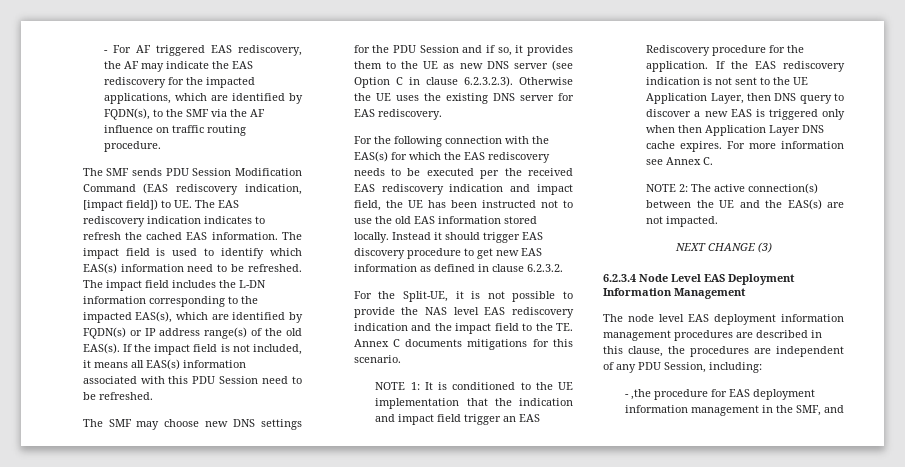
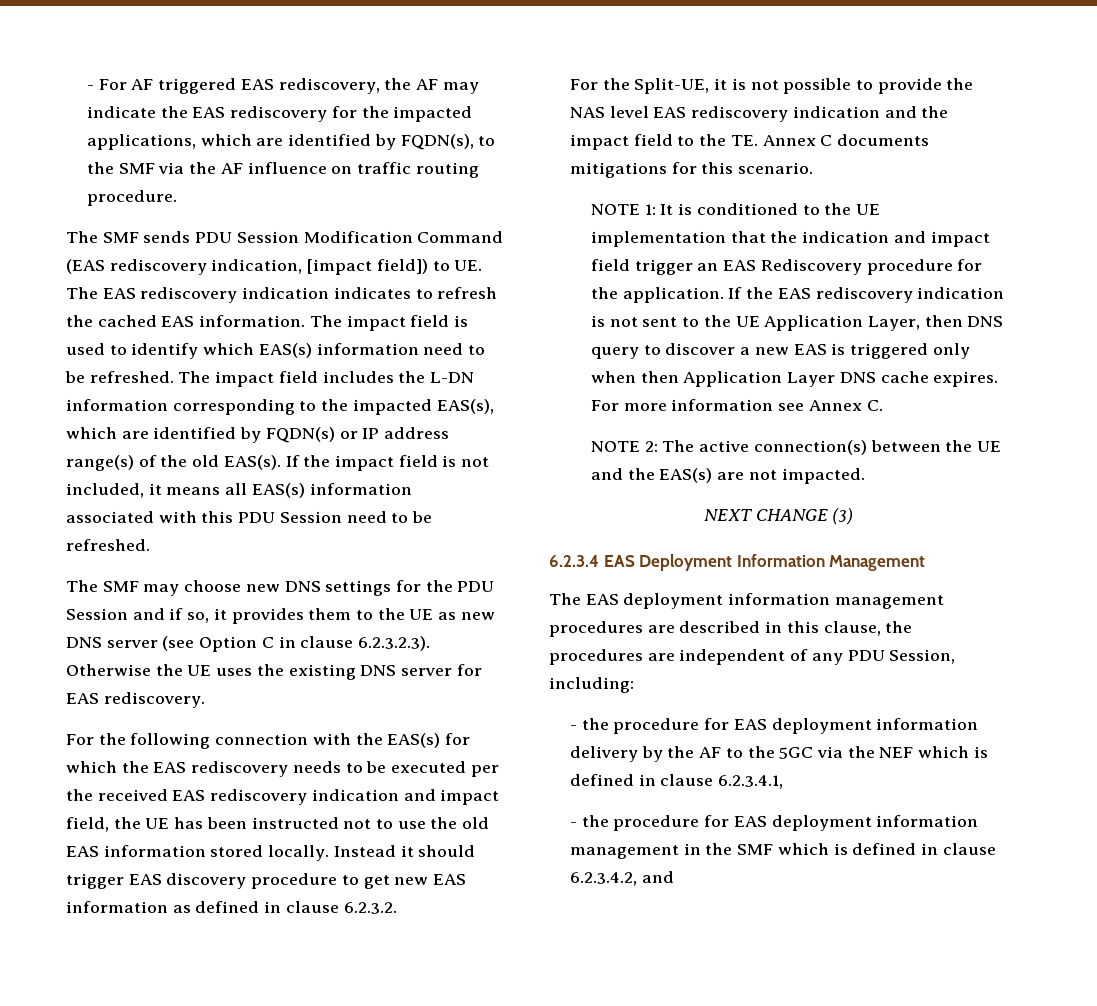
- 6.2.3.4 Node Level EAS Deployment Information Management
+ 6.2.3.4 EAS Deployment Information Management
- The node level EAS deployment information management procedures are described in this clause, the procedures are independent of any PDU Session, including:
+ The EAS deployment information management procedures are described in this clause, the procedures are independent of any PDU Session, including:
- - ,the procedure for EAS deployment information management in the SMF, and
+ - the procedure for EAS deployment information delivery by the AF to the 5GC via the NEF which is defined in clause 6.2.3.4.1,
+ - the procedure for EAS deployment information management in the SMF which is defined in clause 6.2.3.4.2, and

